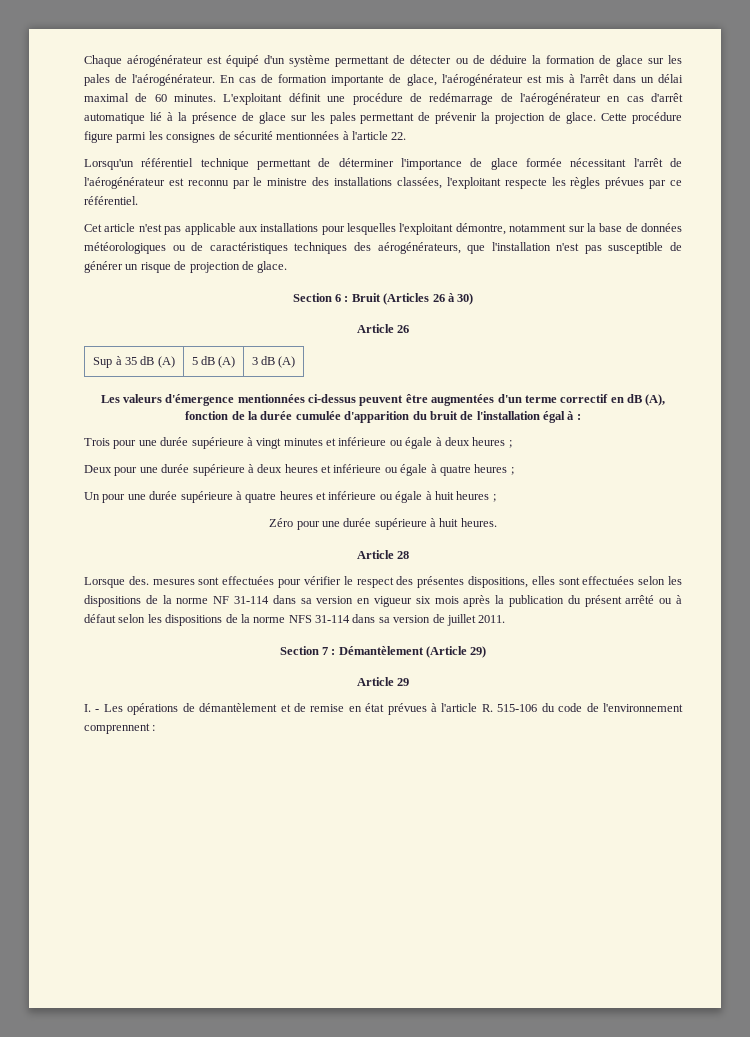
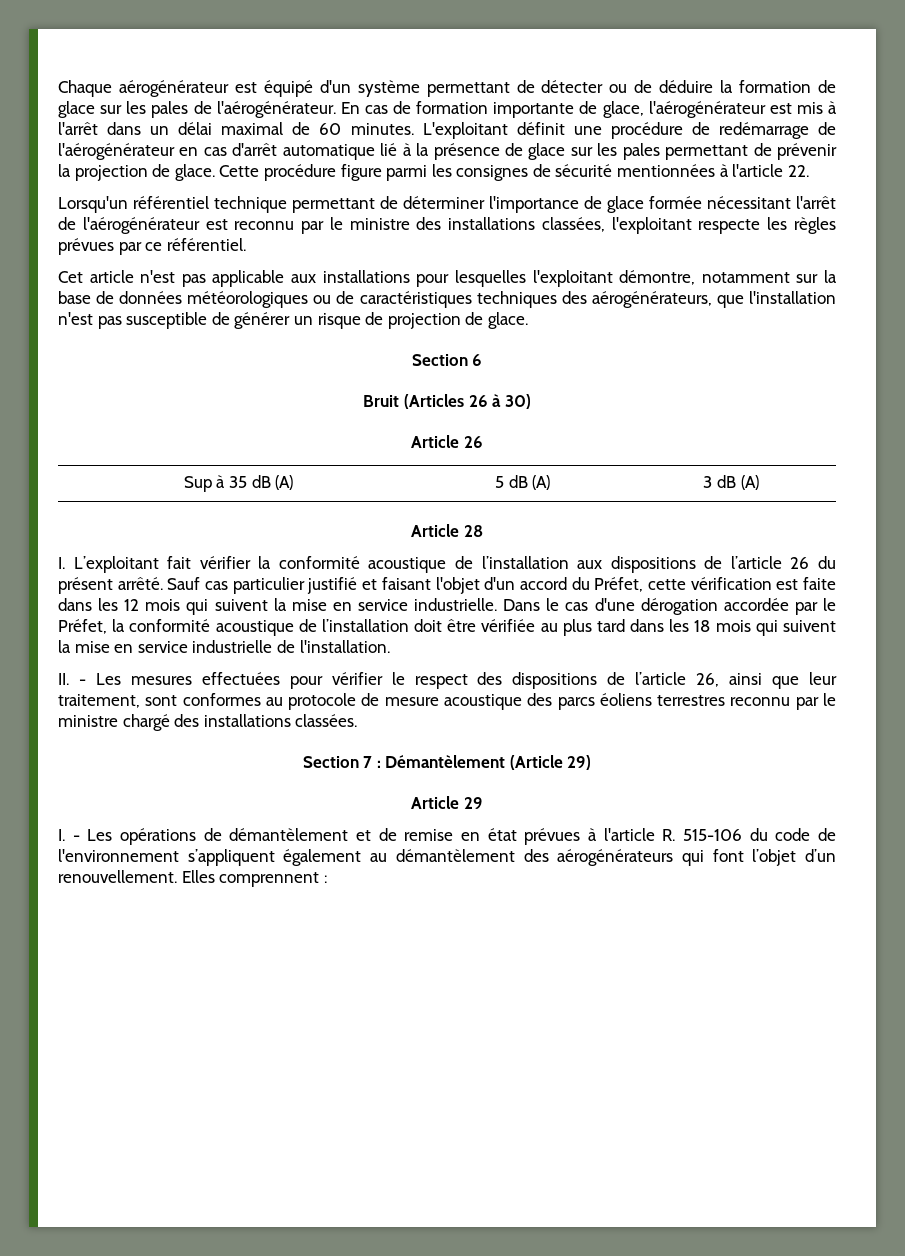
- Section 6 : Bruit (Articles 26 à 30)
+ Section 6
+ Bruit (Articles 26 à 30)
- Les valeurs d'émergence mentionnées ci-dessus peuvent être augmentées d'un terme correctif en dB (A), fonction de la durée cumulée d'apparition du bruit de l'installation égal à :
- Trois pour une durée supérieure à vingt minutes et inférieure ou égale à deux heures ;
- Deux pour une durée supérieure à deux heures et inférieure ou égale à quatre heures ;
- Un pour une durée supérieure à quatre heures et inférieure ou égale à huit heures ;
- Zéro pour une durée supérieure à huit heures.
  Article 28
- Lorsque des. mesures sont effectuées pour vérifier le respect des présentes dispositions, elles sont effectuées selon les dispositions de la norme NF 31-114 dans sa version en vigueur six mois après la publication du présent arrêté ou à défaut selon les dispositions de la norme NFS 31-114 dans sa version de juillet 2011.
+ I. L’exploitant fait vérifier la conformité acoustique de l’installation aux dispositions de l’article 26 du présent arrêté. Sauf cas particulier justifié et faisant l'objet d'un accord du Préfet, cette vérification est faite dans les 12 mois qui suivent la mise en service industrielle. Dans le cas d'une dérogation accordée par le Préfet, la conformité acoustique de l’installation doit être vérifiée au plus tard dans les 18 mois qui suivent la mise en service industrielle de l'installation.
+ II. - Les mesures effectuées pour vérifier le respect des dispositions de l’article 26, ainsi que leur traitement, sont conformes au protocole de mesure acoustique des parcs éoliens terrestres reconnu par le ministre chargé des installations classées.
- I. - Les opérations de démantèlement et de remise en état prévues à l'article R. 515-106 du code de l'environnement comprennent :
+ I. - Les opérations de démantèlement et de remise en état prévues à l'article R. 515-106 du code de l'environnement s’appliquent également au démantèlement des aérogénérateurs qui font l’objet d’un renouvellement. Elles comprennent :

